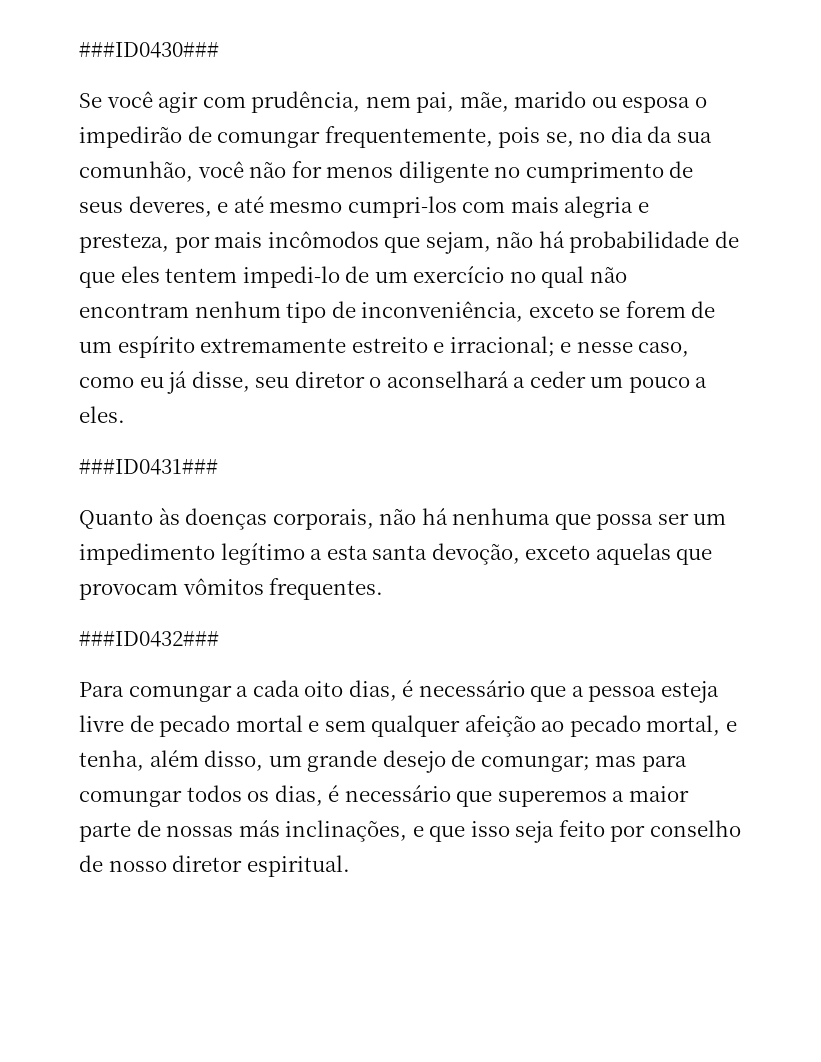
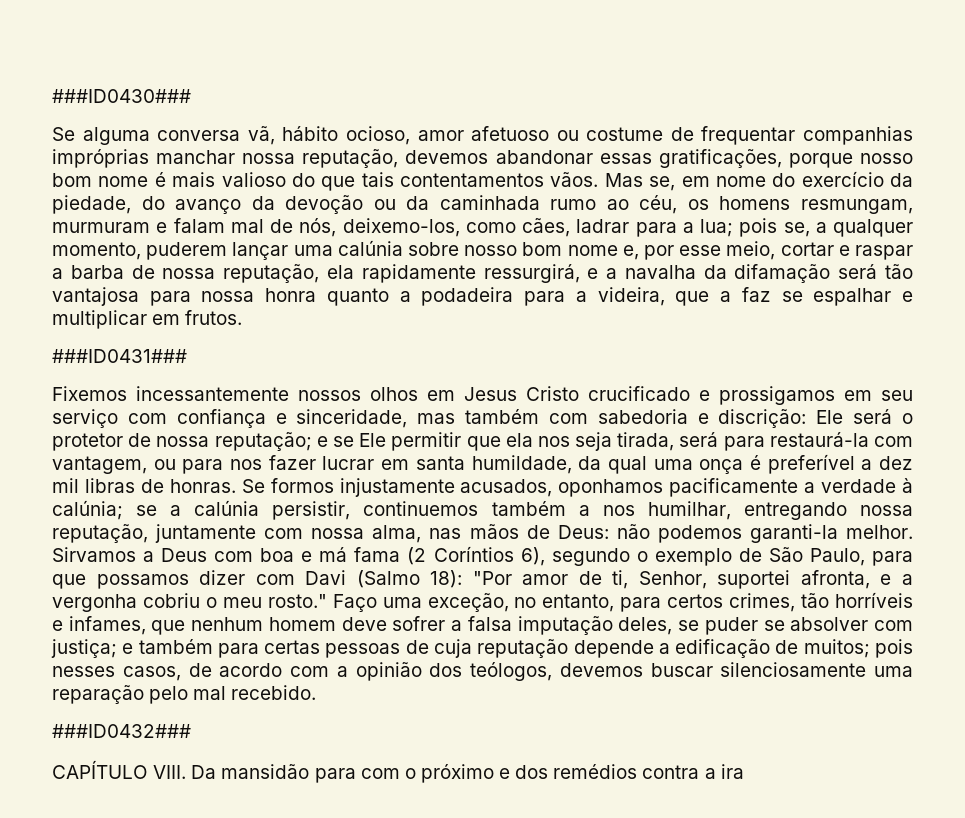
- Se você agir com prudência, nem pai, mãe, marido ou esposa o impedirão de comungar frequentemente, pois se, no dia da sua comunhão, você não for menos diligente no cumprimento de seus deveres, e até mesmo cumpri-los com mais alegria e presteza, por mais incômodos que sejam, não há probabilidade de que eles tentem impedi-lo de um exercício no qual não encontram nenhum tipo de inconveniência, exceto se forem de um espírito extremamente estreito e irracional; e nesse caso, como eu já disse, seu diretor o aconselhará a ceder um pouco a eles.
+ Se alguma conversa vã, hábito ocioso, amor afetuoso ou costume de frequentar companhias impróprias manchar nossa reputação, devemos abandonar essas gratificações, porque nosso bom nome é mais valioso do que tais contentamentos vãos. Mas se, em nome do exercício da piedade, do avanço da devoção ou da caminhada rumo ao céu, os homens resmungam, murmuram e falam mal de nós, deixemo-los, como cães, ladrar para a lua; pois se, a qualquer momento, puderem lançar uma calúnia sobre nosso bom nome e, por esse meio, cortar e raspar a barba de nossa reputação, ela rapidamente ressurgirá, e a navalha da difamação será tão vantajosa para nossa honra quanto a podadeira para a videira, que a faz se espalhar e multiplicar em frutos.
  ###ID0431###
- Quanto às doenças corporais, não há nenhuma que possa ser um impedimento legítimo a esta santa devoção, exceto aquelas que provocam vômitos frequentes.
+ Fixemos incessantemente nossos olhos em Jesus Cristo crucificado e prossigamos em seu serviço com confiança e sinceridade, mas também com sabedoria e discrição: Ele será o protetor de nossa reputação; e se Ele permitir que ela nos seja tirada, será para restaurá-la com vantagem, ou para nos fazer lucrar em santa humildade, da qual uma onça é preferível a dez mil libras de honras. Se formos injustamente acusados, oponhamos pacificamente a verdade à calúnia; se a calúnia persistir, continuemos também a nos humilhar, entregando nossa reputação, juntamente com nossa alma, nas mãos de Deus: não podemos garanti-la melhor. Sirvamos a Deus com boa e má fama (2 Coríntios 6), segundo o exemplo de São Paulo, para que possamos dizer com Davi (Salmo 18): "Por amor de ti, Senhor, suportei afronta, e a vergonha cobriu o meu rosto." Faço uma exceção, no entanto, para certos crimes, tão horríveis e infames, que nenhum homem deve sofrer a falsa imputação deles, se puder se absolver com justiça; e também para certas pessoas de cuja reputação depende a edificação de muitos; pois nesses casos, de acordo com a opinião dos teólogos, devemos buscar silenciosamente uma reparação pelo mal recebido.
  ###ID0432###
- Para comungar a cada oito dias, é necessário que a pessoa esteja livre de pecado mortal e sem qualquer afeição ao pecado mortal, e tenha, além disso, um grande desejo de comungar; mas para comungar todos os dias, é necessário que superemos a maior parte de nossas más inclinações, e que isso seja feito por conselho de nosso diretor espiritual.
+ CAPÍTULO VIII. Da mansidão para com o próximo e dos remédios contra a ira

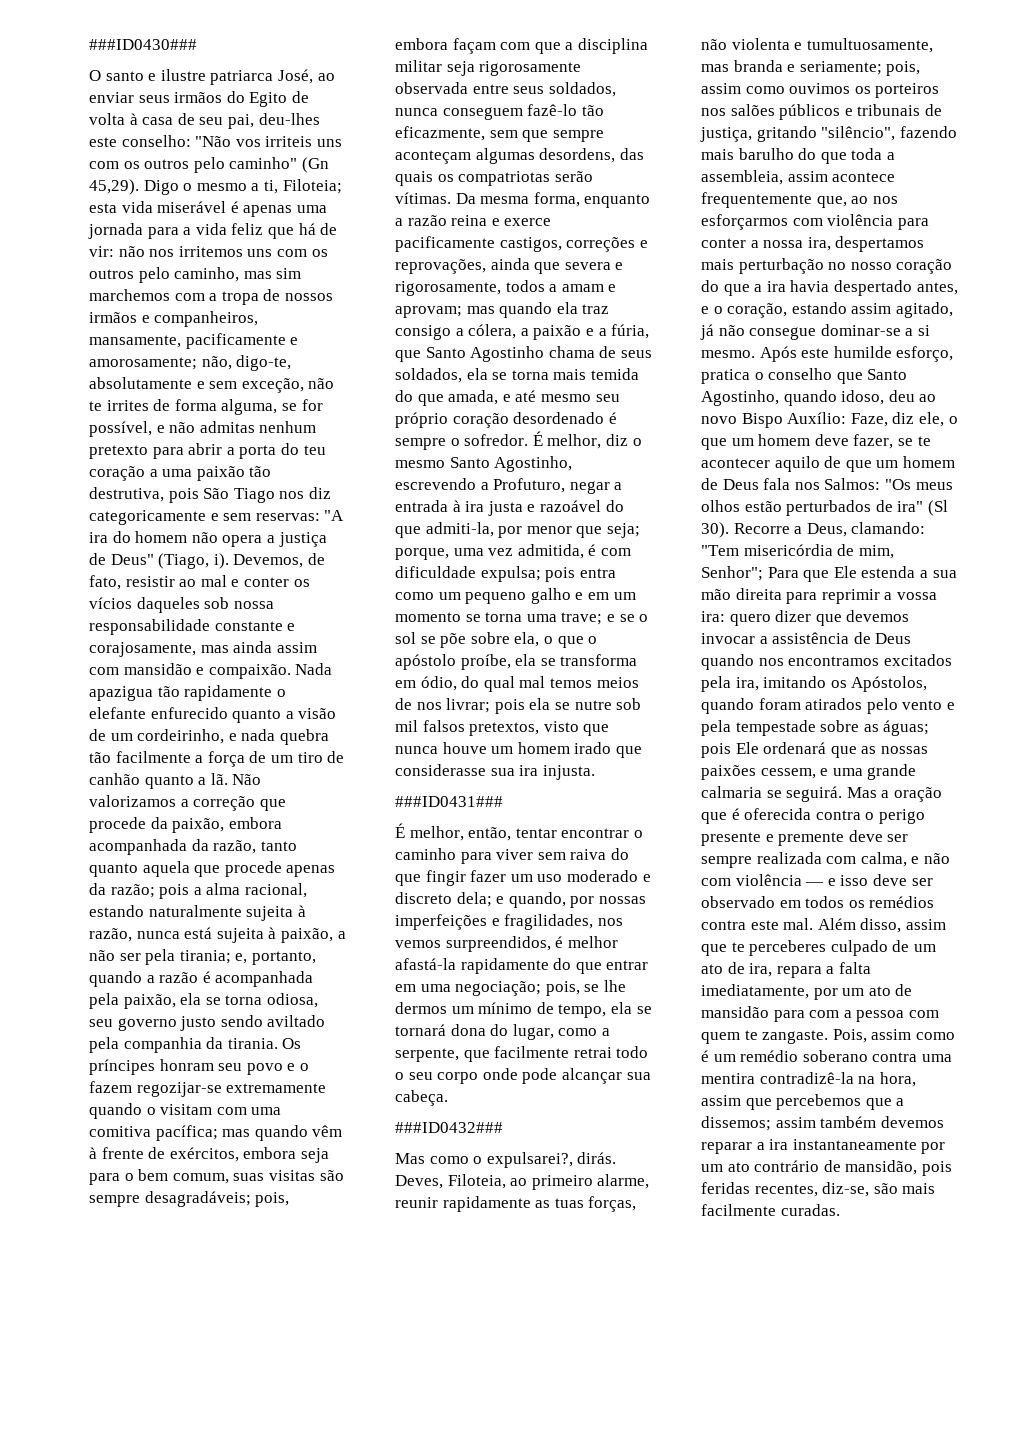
- Se alguma conversa vã, hábito ocioso, amor afetuoso ou costume de frequentar companhias impróprias manchar nossa reputação, devemos abandonar essas gratificações, porque nosso bom nome é mais valioso do que tais contentamentos vãos. Mas se, em nome do exercício da piedade, do avanço da devoção ou da caminhada rumo ao céu, os homens resmungam, murmuram e falam mal de nós, deixemo-los, como cães, ladrar para a lua; pois se, a qualquer momento, puderem lançar uma calúnia sobre nosso bom nome e, por esse meio, cortar e raspar a barba de nossa reputação, ela rapidamente ressurgirá, e a navalha da difamação será tão vantajosa para nossa honra quanto a podadeira para a videira, que a faz se espalhar e multiplicar em frutos.
+ O santo e ilustre patriarca José, ao enviar seus irmãos do Egito de volta à casa de seu pai, deu-lhes este conselho: "Não vos irriteis uns com os outros pelo caminho" (Gn 45,29). Digo o mesmo a ti, Filoteia; esta vida miserável é apenas uma jornada para a vida feliz que há de vir: não nos irritemos uns com os outros pelo caminho, mas sim marchemos com a tropa de nossos irmãos e companheiros, mansamente, pacificamente e amorosamente; não, digo-te, absolutamente e sem exceção, não te irrites de forma alguma, se for possível, e não admitas nenhum pretexto para abrir a porta do teu coração a uma paixão tão destrutiva, pois São Tiago nos diz categoricamente e sem reservas: "A ira do homem não opera a justiça de Deus" (Tiago, i). Devemos, de fato, resistir ao mal e conter os vícios daqueles sob nossa responsabilidade constante e corajosamente, mas ainda assim com mansidão e compaixão. Nada apazigua tão rapidamente o elefante enfurecido quanto a visão de um cordeirinho, e nada quebra tão facilmente a força de um tiro de canhão quanto a lã. Não valorizamos a correção que procede da paixão, embora acompanhada da razão, tanto quanto aquela que procede apenas da razão; pois a alma racional, estando naturalmente sujeita à razão, nunca está sujeita à paixão, a não ser pela tirania; e, portanto, quando a razão é acompanhada pela paixão, ela se torna odiosa, seu governo justo sendo aviltado pela companhia da tirania. Os príncipes honram seu povo e o fazem regozijar-se extremamente quando o visitam com uma comitiva pacífica; mas quando vêm à frente de exércitos, embora seja para o bem comum, suas visitas são sempre desagradáveis; pois, embora façam com que a disciplina militar seja rigorosamente observada entre seus soldados, nunca conseguem fazê-lo tão eficazmente, sem que sempre aconteçam algumas desordens, das quais os compatriotas serão vítimas. Da mesma forma, enquanto a razão reina e exerce pacificamente castigos, correções e reprovações, ainda que severa e rigorosamente, todos a amam e aprovam; mas quando ela traz consigo a cólera, a paixão e a fúria, que Santo Agostinho chama de seus soldados, ela se torna mais temida do que amada, e até mesmo seu próprio coração desordenado é sempre o sofredor. É melhor, diz o mesmo Santo Agostinho, escrevendo a Profuturo, negar a entrada à ira justa e razoável do que admiti-la, por menor que seja; porque, uma vez admitida, é com dificuldade expulsa; pois entra como um pequeno galho e em um momento se torna uma trave; e se o sol se põe sobre ela, o que o apóstolo proíbe, ela se transforma em ódio, do qual mal temos meios de nos livrar; pois ela se nutre sob mil falsos pretextos, visto que nunca houve um homem irado que considerasse sua ira injusta.
  ###ID0431###
- Fixemos incessantemente nossos olhos em Jesus Cristo crucificado e prossigamos em seu serviço com confiança e sinceridade, mas também com sabedoria e discrição: Ele será o protetor de nossa reputação; e se Ele permitir que ela nos seja tirada, será para restaurá-la com vantagem, ou para nos fazer lucrar em santa humildade, da qual uma onça é preferível a dez mil libras de honras. Se formos injustamente acusados, oponhamos pacificamente a verdade à calúnia; se a calúnia persistir, continuemos também a nos humilhar, entregando nossa reputação, juntamente com nossa alma, nas mãos de Deus: não podemos garanti-la melhor. Sirvamos a Deus com boa e má fama (2 Coríntios 6), segundo o exemplo de São Paulo, para que possamos dizer com Davi (Salmo 18): "Por amor de ti, Senhor, suportei afronta, e a vergonha cobriu o meu rosto." Faço uma exceção, no entanto, para certos crimes, tão horríveis e infames, que nenhum homem deve sofrer a falsa imputação deles, se puder se absolver com justiça; e também para certas pessoas de cuja reputação depende a edificação de muitos; pois nesses casos, de acordo com a opinião dos teólogos, devemos buscar silenciosamente uma reparação pelo mal recebido.
+ É melhor, então, tentar encontrar o caminho para viver sem raiva do que fingir fazer um uso moderado e discreto dela; e quando, por nossas imperfeições e fragilidades, nos vemos surpreendidos, é melhor afastá-la rapidamente do que entrar em uma negociação; pois, se lhe dermos um mínimo de tempo, ela se tornará dona do lugar, como a serpente, que facilmente retrai todo o seu corpo onde pode alcançar sua cabeça.
  ###ID0432###
- CAPÍTULO VIII. Da mansidão para com o próximo e dos remédios contra a ira
+ Mas como o expulsarei?, dirás. Deves, Filoteia, ao primeiro alarme, reunir rapidamente as tuas forças, não violenta e tumultuosamente, mas branda e seriamente; pois, assim como ouvimos os porteiros nos salões públicos e tribunais de justiça, gritando "silêncio", fazendo mais barulho do que toda a assembleia, assim acontece frequentemente que, ao nos esforçarmos com violência para conter a nossa ira, despertamos mais perturbação no nosso coração do que a ira havia despertado antes, e o coração, estando assim agitado, já não consegue dominar-se a si mesmo. Após este humilde esforço, pratica o conselho que Santo Agostinho, quando idoso, deu ao novo Bispo Auxílio: Faze, diz ele, o que um homem deve fazer, se te acontecer aquilo de que um homem de Deus fala nos Salmos: "Os meus olhos estão perturbados de ira" (Sl 30). Recorre a Deus, clamando: "Tem misericórdia de mim, Senhor"; Para que Ele estenda a sua mão direita para reprimir a vossa ira: quero dizer que devemos invocar a assistência de Deus quando nos encontramos excitados pela ira, imitando os Apóstolos, quando foram atirados pelo vento e pela tempestade sobre as águas; pois Ele ordenará que as nossas paixões cessem, e uma grande calmaria se seguirá. Mas a oração que é oferecida contra o perigo presente e premente deve ser sempre realizada com calma, e não com violência — e isso deve ser observado em todos os remédios contra este mal. Além disso, assim que te perceberes culpado de um ato de ira, repara a falta imediatamente, por um ato de mansidão para com a pessoa com quem te zangaste. Pois, assim como é um remédio soberano contra uma mentira contradizê-la na hora, assim que percebemos que a dissemos; assim também devemos reparar a ira instantaneamente por um ato contrário de mansidão, pois feridas recentes, diz-se, são mais facilmente curadas.

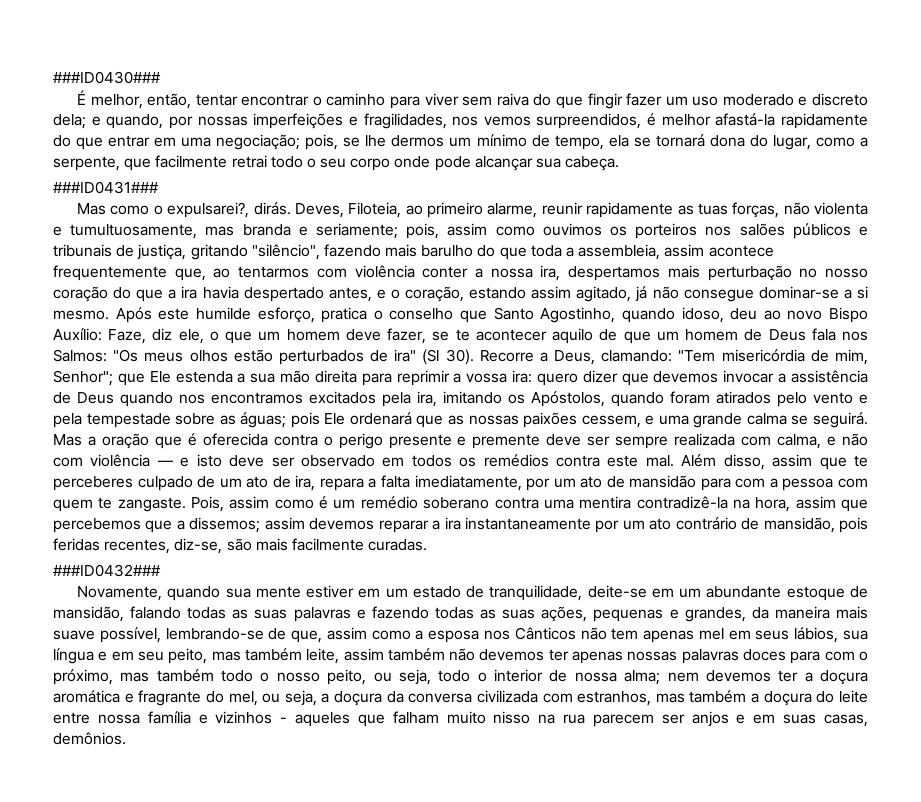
- O santo e ilustre patriarca José, ao enviar seus irmãos do Egito de volta à casa de seu pai, deu-lhes este conselho: "Não vos irriteis uns com os outros pelo caminho" (Gn 45,29). Digo o mesmo a ti, Filoteia; esta vida miserável é apenas uma jornada para a vida feliz que há de vir: não nos irritemos uns com os outros pelo caminho, mas sim marchemos com a tropa de nossos irmãos e companheiros, mansamente, pacificamente e amorosamente; não, digo-te, absolutamente e sem exceção, não te irrites de forma alguma, se for possível, e não admitas nenhum pretexto para abrir a porta do teu coração a uma paixão tão destrutiva, pois São Tiago nos diz categoricamente e sem reservas: "A ira do homem não opera a justiça de Deus" (Tiago, i). Devemos, de fato, resistir ao mal e conter os vícios daqueles sob nossa responsabilidade constante e corajosamente, mas ainda assim com mansidão e compaixão. Nada apazigua tão rapidamente o elefante enfurecido quanto a visão de um cordeirinho, e nada quebra tão facilmente a força de um tiro de canhão quanto a lã. Não valorizamos a correção que procede da paixão, embora acompanhada da razão, tanto quanto aquela que procede apenas da razão; pois a alma racional, estando naturalmente sujeita à razão, nunca está sujeita à paixão, a não ser pela tirania; e, portanto, quando a razão é acompanhada pela paixão, ela se torna odiosa, seu governo justo sendo aviltado pela companhia da tirania. Os príncipes honram seu povo e o fazem regozijar-se extremamente quando o visitam com uma comitiva pacífica; mas quando vêm à frente de exércitos, embora seja para o bem comum, suas visitas são sempre desagradáveis; pois, embora façam com que a disciplina militar seja rigorosamente observada entre seus soldados, nunca conseguem fazê-lo tão eficazmente, sem que sempre aconteçam algumas desordens, das quais os compatriotas serão vítimas. Da mesma forma, enquanto a razão reina e exerce pacificamente castigos, correções e reprovações, ainda que severa e rigorosamente, todos a amam e aprovam; mas quando ela traz consigo a cólera, a paixão e a fúria, que Santo Agostinho chama de seus soldados, ela se torna mais temida do que amada, e até mesmo seu próprio coração desordenado é sempre o sofredor. É melhor, diz o mesmo Santo Agostinho, escrevendo a Profuturo, negar a entrada à ira justa e razoável do que admiti-la, por menor que seja; porque, uma vez admitida, é com dificuldade expulsa; pois entra como um pequeno galho e em um momento se torna uma trave; e se o sol se põe sobre ela, o que o apóstolo proíbe, ela se transforma em ódio, do qual mal temos meios de nos livrar; pois ela se nutre sob mil falsos pretextos, visto que nunca houve um homem irado que considerasse sua ira injusta.
- ###ID0431###
- ###ID0432###
+ ###ID0431###
- pois, assim como ouvimos os porteiros nos salões públicos e tribunais de justiça, gritando "silêncio", fazendo mais barulho do que toda a assembleia, assim acontece frequentemente que, ao nos esforçarmos com violência para conter a nossa ira, despertamos mais perturbação no nosso coração do que a ira havia despertado antes, e o coração, estando assim agitado, já não consegue dominar-se a si mesmo.
+ pois, assim como ouvimos os porteiros nos salões públicos e tribunais de justiça, gritando "silêncio", fazendo mais barulho do que toda a assembleia, assim acontece frequentemente que, ao tentarmos com violência conter a nossa ira, despertamos mais perturbação no nosso coração do que a ira havia despertado antes, e o coração, estando assim agitado, já não consegue dominar-se a si mesmo.
- Para que Ele estenda a sua mão direita para reprimir a vossa ira:
+ que Ele estenda a sua mão direita para reprimir a vossa ira:
- pois Ele ordenará que as nossas paixões cessem, e uma grande calmaria se seguirá.
+ pois Ele ordenará que as nossas paixões cessem, e uma grande calma se seguirá.
- Mas a oração que é oferecida contra o perigo presente e premente deve ser sempre realizada com calma, e não com violência — e isso deve ser observado em todos os remédios contra este mal.
+ Mas a oração que é oferecida contra o perigo presente e premente deve ser sempre realizada com calma, e não com violência — e isto deve ser observado em todos os remédios contra este mal.
- Pois, assim como é um remédio soberano contra uma mentira contradizê-la na hora, assim que percebemos que a dissemos; assim também devemos reparar a ira instantaneamente por um ato contrário de mansidão, pois feridas recentes, diz-se, são mais facilmente curadas.
+ Pois, assim como é um remédio soberano contra uma mentira contradizê-la na hora, assim que percebemos que a dissemos; assim devemos reparar a ira instantaneamente por um ato contrário de mansidão, pois feridas recentes, diz-se, são mais facilmente curadas.
+ ###ID0432###
+ Novamente, quando sua mente estiver em um estado de tranquilidade, deite-se em um abundante estoque de mansidão, falando todas as suas palavras e fazendo todas as suas ações, pequenas e grandes, da maneira mais suave possível, lembrando-se de que, assim como a esposa nos Cânticos não tem apenas mel em seus lábios, sua língua e em seu peito, mas também leite, assim também não devemos ter apenas nossas palavras doces para com o próximo, mas também todo o nosso peito, ou seja, todo o interior de nossa alma; nem devemos ter a doçura aromática e fragrante do mel, ou seja, a doçura da conversa civilizada com estranhos, mas também a doçura do leite entre nossa família e vizinhos - aqueles que falham muito nisso na rua parecem ser anjos e em suas casas, demônios.

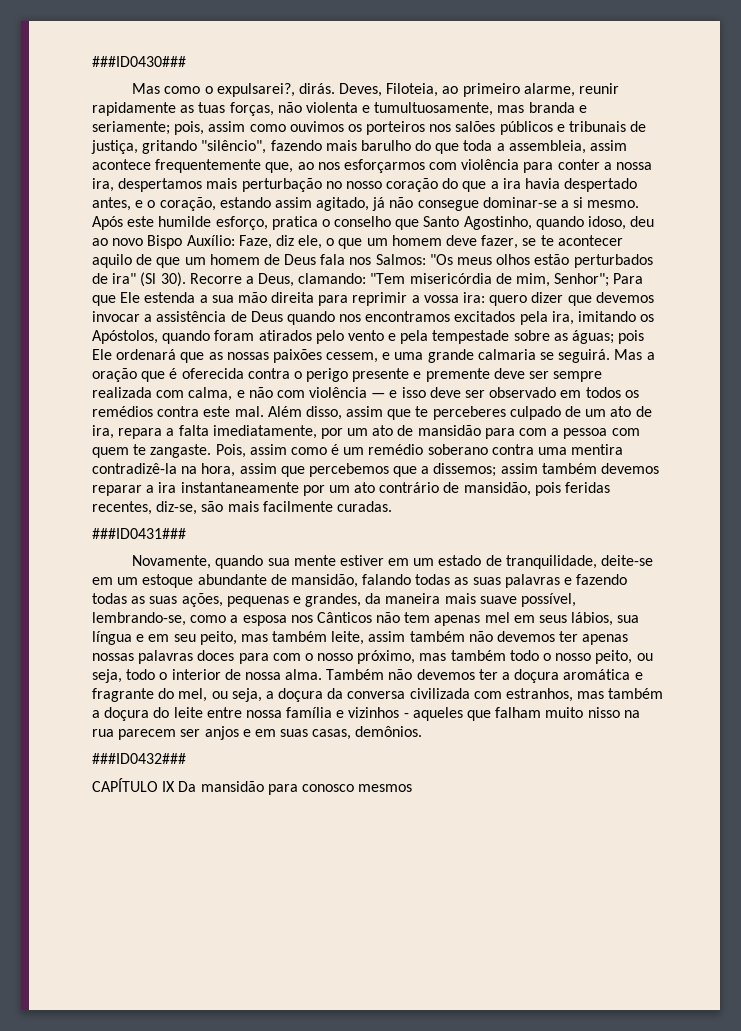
- É melhor, então, tentar encontrar o caminho para viver sem raiva do que fingir fazer um uso moderado e discreto dela; e quando, por nossas imperfeições e fragilidades, nos vemos surpreendidos, é melhor afastá-la rapidamente do que entrar em uma negociação; pois, se lhe dermos um mínimo de tempo, ela se tornará dona do lugar, como a serpente, que facilmente retrai todo o seu corpo onde pode alcançar sua cabeça.
- ###ID0431###
- pois, assim como ouvimos os porteiros nos salões públicos e tribunais de justiça, gritando "silêncio", fazendo mais barulho do que toda a assembleia, assim acontece frequentemente que, ao tentarmos com violência conter a nossa ira, despertamos mais perturbação no nosso coração do que a ira havia despertado antes, e o coração, estando assim agitado, já não consegue dominar-se a si mesmo.
+ pois, assim como ouvimos os porteiros nos salões públicos e tribunais de justiça, gritando "silêncio", fazendo mais barulho do que toda a assembleia, assim acontece frequentemente que, ao nos esforçarmos com violência para conter a nossa ira, despertamos mais perturbação no nosso coração do que a ira havia despertado antes, e o coração, estando assim agitado, já não consegue dominar-se a si mesmo.
- que Ele estenda a sua mão direita para reprimir a vossa ira:
+ Para que Ele estenda a sua mão direita para reprimir a vossa ira:
- pois Ele ordenará que as nossas paixões cessem, e uma grande calma se seguirá.
+ pois Ele ordenará que as nossas paixões cessem, e uma grande calmaria se seguirá.
- Mas a oração que é oferecida contra o perigo presente e premente deve ser sempre realizada com calma, e não com violência — e isto deve ser observado em todos os remédios contra este mal.
+ Mas a oração que é oferecida contra o perigo presente e premente deve ser sempre realizada com calma, e não com violência — e isso deve ser observado em todos os remédios contra este mal.
- Pois, assim como é um remédio soberano contra uma mentira contradizê-la na hora, assim que percebemos que a dissemos; assim devemos reparar a ira instantaneamente por um ato contrário de mansidão, pois feridas recentes, diz-se, são mais facilmente curadas.
+ Pois, assim como é um remédio soberano contra uma mentira contradizê-la na hora, assim que percebemos que a dissemos; assim também devemos reparar a ira instantaneamente por um ato contrário de mansidão, pois feridas recentes, diz-se, são mais facilmente curadas.
- ###ID0432###
+ ###ID0431###
- Novamente, quando sua mente estiver em um estado de tranquilidade, deite-se em um abundante estoque de mansidão, falando todas as suas palavras e fazendo todas as suas ações, pequenas e grandes, da maneira mais suave possível, lembrando-se de que, assim como a esposa nos Cânticos não tem apenas mel em seus lábios, sua língua e em seu peito, mas também leite, assim também não devemos ter apenas nossas palavras doces para com o próximo, mas também todo o nosso peito, ou seja, todo o interior de nossa alma; nem devemos ter a doçura aromática e fragrante do mel, ou seja, a doçura da conversa civilizada com estranhos, mas também a doçura do leite entre nossa família e vizinhos - aqueles que falham muito nisso na rua parecem ser anjos e em suas casas, demônios.
+ Novamente, quando sua mente estiver em um estado de tranquilidade, deite-se em um estoque abundante de mansidão, falando todas as suas palavras e fazendo todas as suas ações, pequenas e grandes, da maneira mais suave possível, lembrando-se, como a esposa nos Cânticos não tem apenas mel em seus lábios, sua língua e em seu peito, mas também leite, assim também não devemos ter apenas nossas palavras doces para com o nosso próximo, mas também todo o nosso peito, ou seja, todo o interior de nossa alma. Também não devemos ter a doçura aromática e fragrante do mel, ou seja, a doçura da conversa civilizada com estranhos, mas também a doçura do leite entre nossa família e vizinhos - aqueles que falham muito nisso na rua parecem ser anjos e em suas casas, demônios.
+ ###ID0432###
+ CAPÍTULO IX Da mansidão para conosco mesmos

